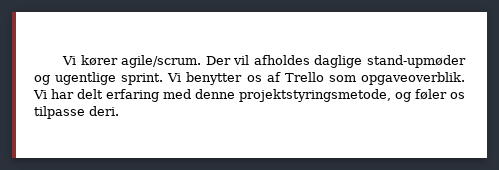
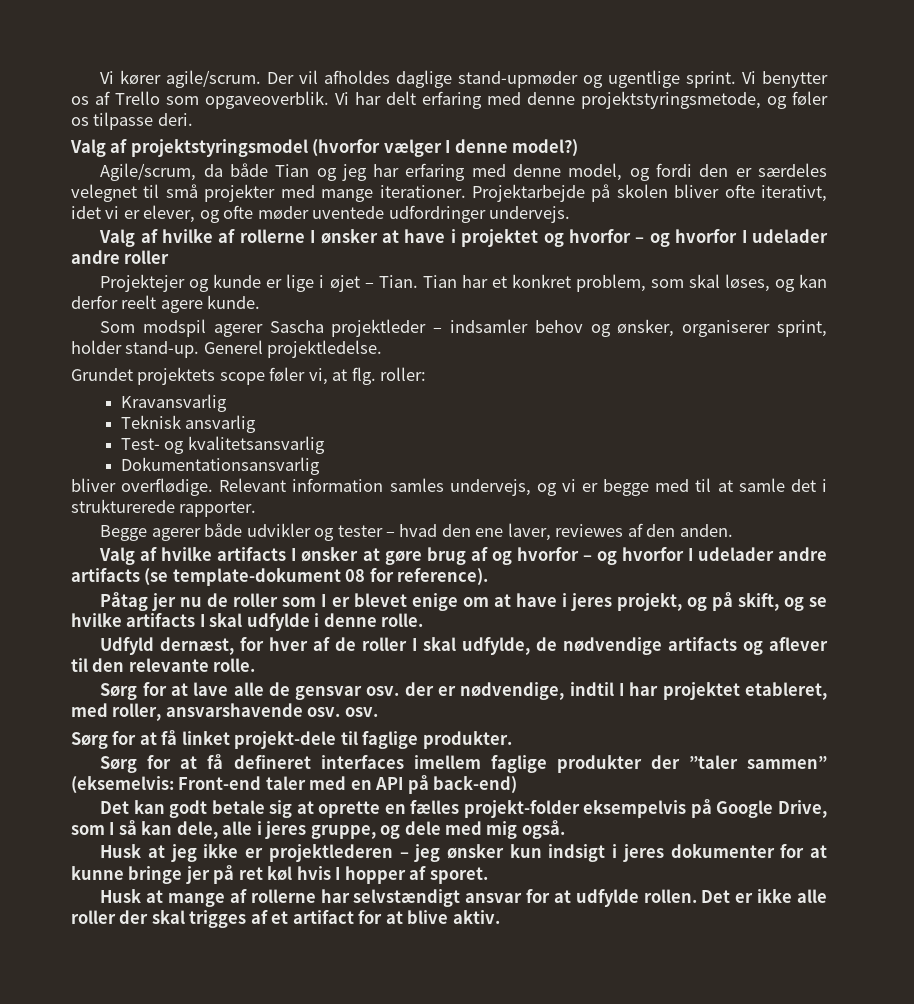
+ Valg af projektstyringsmodel (hvorfor vælger I denne model?)
+ Agile/scrum, da både Tian og jeg har erfaring med denne model, og fordi den er særdeles velegnet til små projekter med mange iterationer. Projektarbejde på skolen bliver ofte iterativt, idet vi er elever, og ofte møder uventede udfordringer undervejs.
+ Valg af hvilke af rollerne I ønsker at have i projektet og hvorfor – og hvorfor I udelader andre roller
+ Projektejer og kunde er lige i øjet – Tian. Tian har et konkret problem, som skal løses, og kan derfor reelt agere kunde.
+ Som modspil agerer Sascha projektleder – indsamler behov og ønsker, organiserer sprint, holder stand-up. Generel projektledelse.
+ Grundet projektets scope føler vi, at flg. roller:
+ Kravansvarlig
+ Teknisk ansvarlig
+ Test- og kvalitetsansvarlig
+ Dokumentationsansvarlig
+ bliver overflødige. Relevant information samles undervejs, og vi er begge med til at samle det i strukturerede rapporter.
+ Begge agerer både udvikler og tester – hvad den ene laver, reviewes af den anden.
+ Valg af hvilke artifacts I ønsker at gøre brug af og hvorfor – og hvorfor I udelader andre artifacts (se template-dokument 08 for reference).
+ Påtag jer nu de roller som I er blevet enige om at have i jeres projekt, og på skift, og se hvilke artifacts I skal udfylde i denne rolle.
+ Udfyld dernæst, for hver af de roller I skal udfylde, de nødvendige artifacts og aflever til den relevante rolle.
+ Sørg for at lave alle de gensvar osv. der er nødvendige, indtil I har projektet etableret, med roller, ansvarshavende osv. osv.
+ Sørg for at få linket projekt-dele til faglige produkter.
+ Sørg for at få defineret interfaces imellem faglige produkter der ”taler sammen” (eksemelvis: Front-end taler med en API på back-end)
+ Det kan godt betale sig at oprette en fælles projekt-folder eksempelvis på Google Drive, som I så kan dele, alle i jeres gruppe, og dele med mig også.
+ Husk at jeg ikke er projektlederen – jeg ønsker kun indsigt i jeres dokumenter for at kunne bringe jer på ret køl hvis I hopper af sporet.
+ Husk at mange af rollerne har selvstændigt ansvar for at udfylde rollen. Det er ikke alle roller der skal trigges af et artifact for at blive aktiv.

